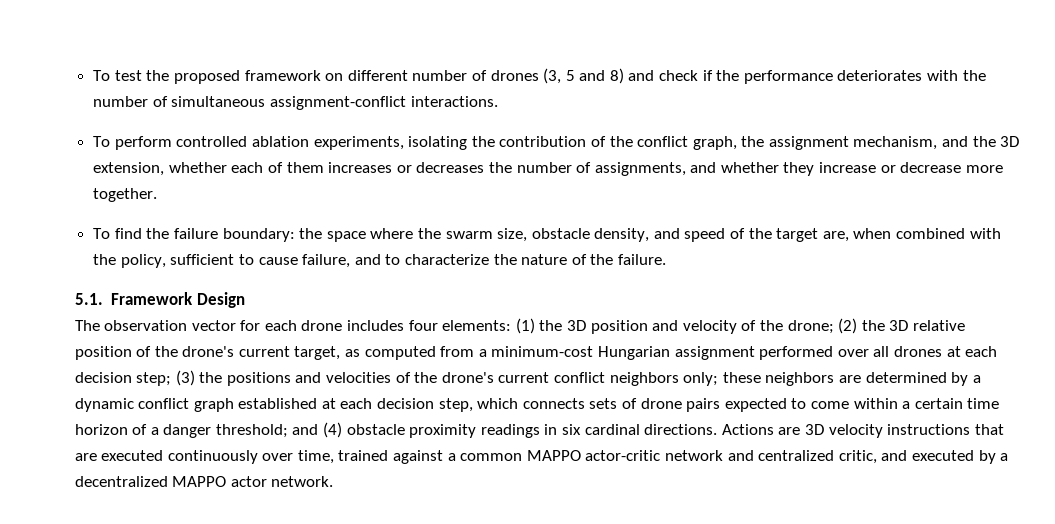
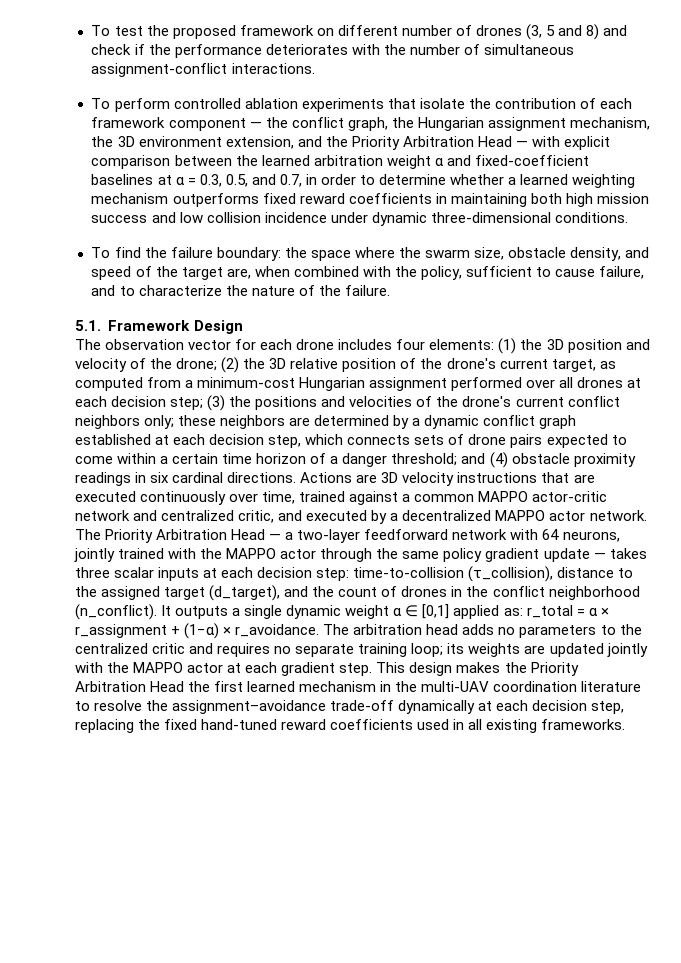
- To perform controlled ablation experiments, isolating the contribution of the conflict graph, the assignment mechanism, and the 3D extension, whether each of them increases or decreases the number of assignments, and whether they increase or decrease more together.
+ To perform controlled ablation experiments that isolate the contribution of each framework component — the conflict graph, the Hungarian assignment mechanism, the 3D environment extension, and the Priority Arbitration Head — with explicit comparison between the learned arbitration weight α and fixed-coefficient baselines at α = 0.3, 0.5, and 0.7, in order to determine whether a learned weighting mechanism outperforms fixed reward coefficients in maintaining both high mission success and low collision incidence under dynamic three-dimensional conditions.
+ The Priority Arbitration Head — a two-layer feedforward network with 64 neurons, jointly trained with the MAPPO actor through the same policy gradient update — takes three scalar inputs at each decision step: time-to-collision (τ_collision), distance to the assigned target (d_target), and the count of drones in the conflict neighborhood (n_conflict). It outputs a single dynamic weight α ∈ [0,1] applied as: r_total = α × r_assignment + (1−α) × r_avoidance. The arbitration head adds no parameters to the centralized critic and requires no separate training loop; its weights are updated jointly with the MAPPO actor at each gradient step. This design makes the Priority Arbitration Head the first learned mechanism in the multi-UAV coordination literature to resolve the assignment–avoidance trade-off dynamically at each decision step, replacing the fixed hand-tuned reward coefficients used in all existing frameworks.

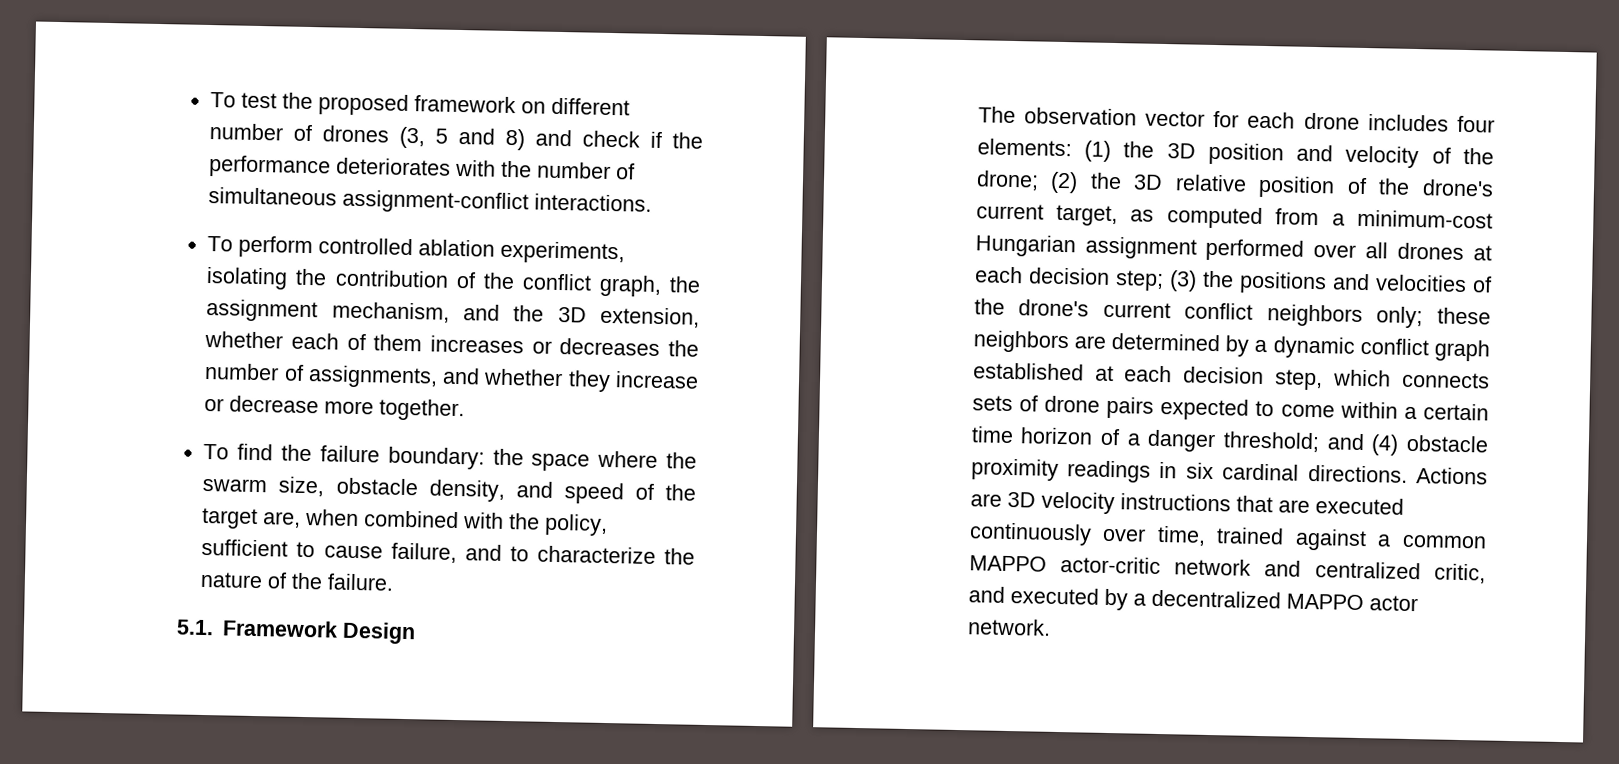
- To perform controlled ablation experiments that isolate the contribution of each framework component — the conflict graph, the Hungarian assignment mechanism, the 3D environment extension, and the Priority Arbitration Head — with explicit comparison between the learned arbitration weight α and fixed-coefficient baselines at α = 0.3, 0.5, and 0.7, in order to determine whether a learned weighting mechanism outperforms fixed reward coefficients in maintaining both high mission success and low collision incidence under dynamic three-dimensional conditions.
+ To perform controlled ablation experiments, isolating the contribution of the conflict graph, the assignment mechanism, and the 3D extension, whether each of them increases or decreases the number of assignments, and whether they increase or decrease more together.
- The Priority Arbitration Head — a two-layer feedforward network with 64 neurons, jointly trained with the MAPPO actor through the same policy gradient update — takes three scalar inputs at each decision step: time-to-collision (τ_collision), distance to the assigned target (d_target), and the count of drones in the conflict neighborhood (n_conflict). It outputs a single dynamic weight α ∈ [0,1] applied as: r_total = α × r_assignment + (1−α) × r_avoidance. The arbitration head adds no parameters to the centralized critic and requires no separate training loop; its weights are updated jointly with the MAPPO actor at each gradient step. This design makes the Priority Arbitration Head the first learned mechanism in the multi-UAV coordination literature to resolve the assignment–avoidance trade-off dynamically at each decision step, replacing the fixed hand-tuned reward coefficients used in all existing frameworks.

